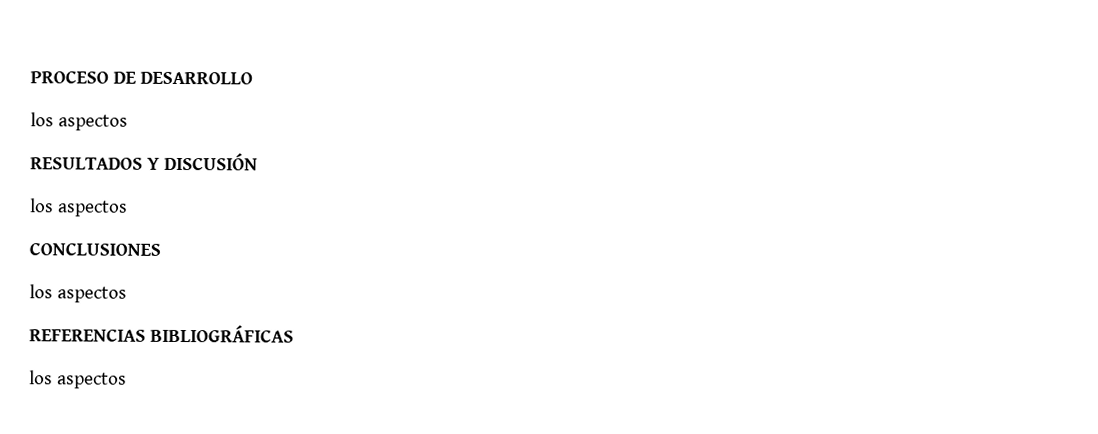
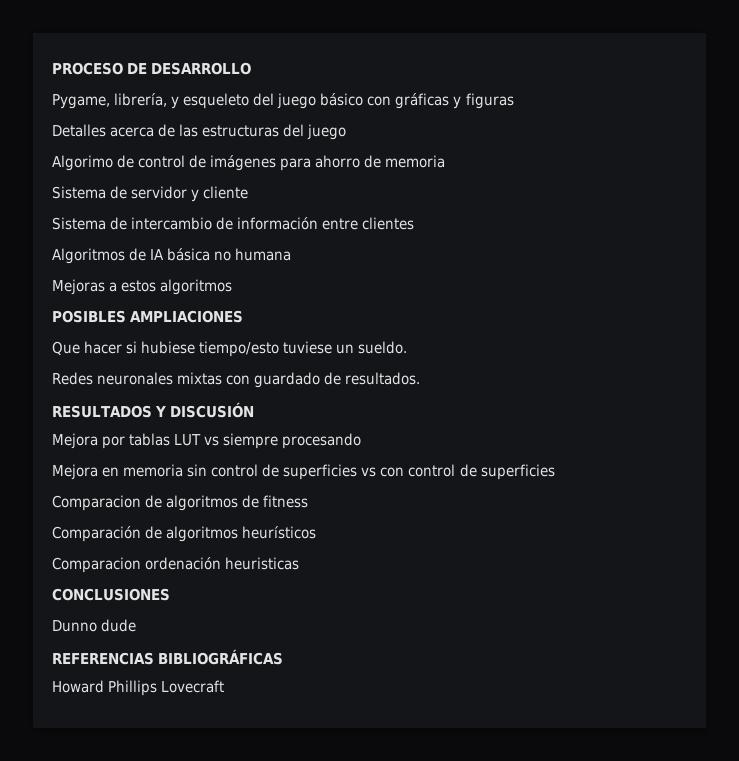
  PROCESO DE DESARROLLO
- los aspectos
+ Pygame, librería, y esqueleto del juego básico con gráficas y figuras
+ Detalles acerca de las estructuras del juego
+ Algorimo de control de imágenes para ahorro de memoria
+ Sistema de servidor y cliente
+ Sistema de intercambio de información entre clientes
+ Algoritmos de IA básica no humana
+ Mejoras a estos algoritmos
+ POSIBLES AMPLIACIONES
+ Que hacer si hubiese tiempo/esto tuviese un sueldo.
+ Redes neuronales mixtas con guardado de resultados.
  RESULTADOS Y DISCUSIÓN
- los aspectos
+ Mejora por tablas LUT vs siempre procesando
+ Mejora en memoria sin control de superficies vs con control de superficies
+ Comparacion de algoritmos de fitness
+ Comparación de algoritmos heurísticos
+ Comparacion ordenación heuristicas
  CONCLUSIONES
- los aspectos
+ Dunno dude
  REFERENCIAS BIBLIOGRÁFICAS
- los aspectos
+ Howard Phillips Lovecraft

